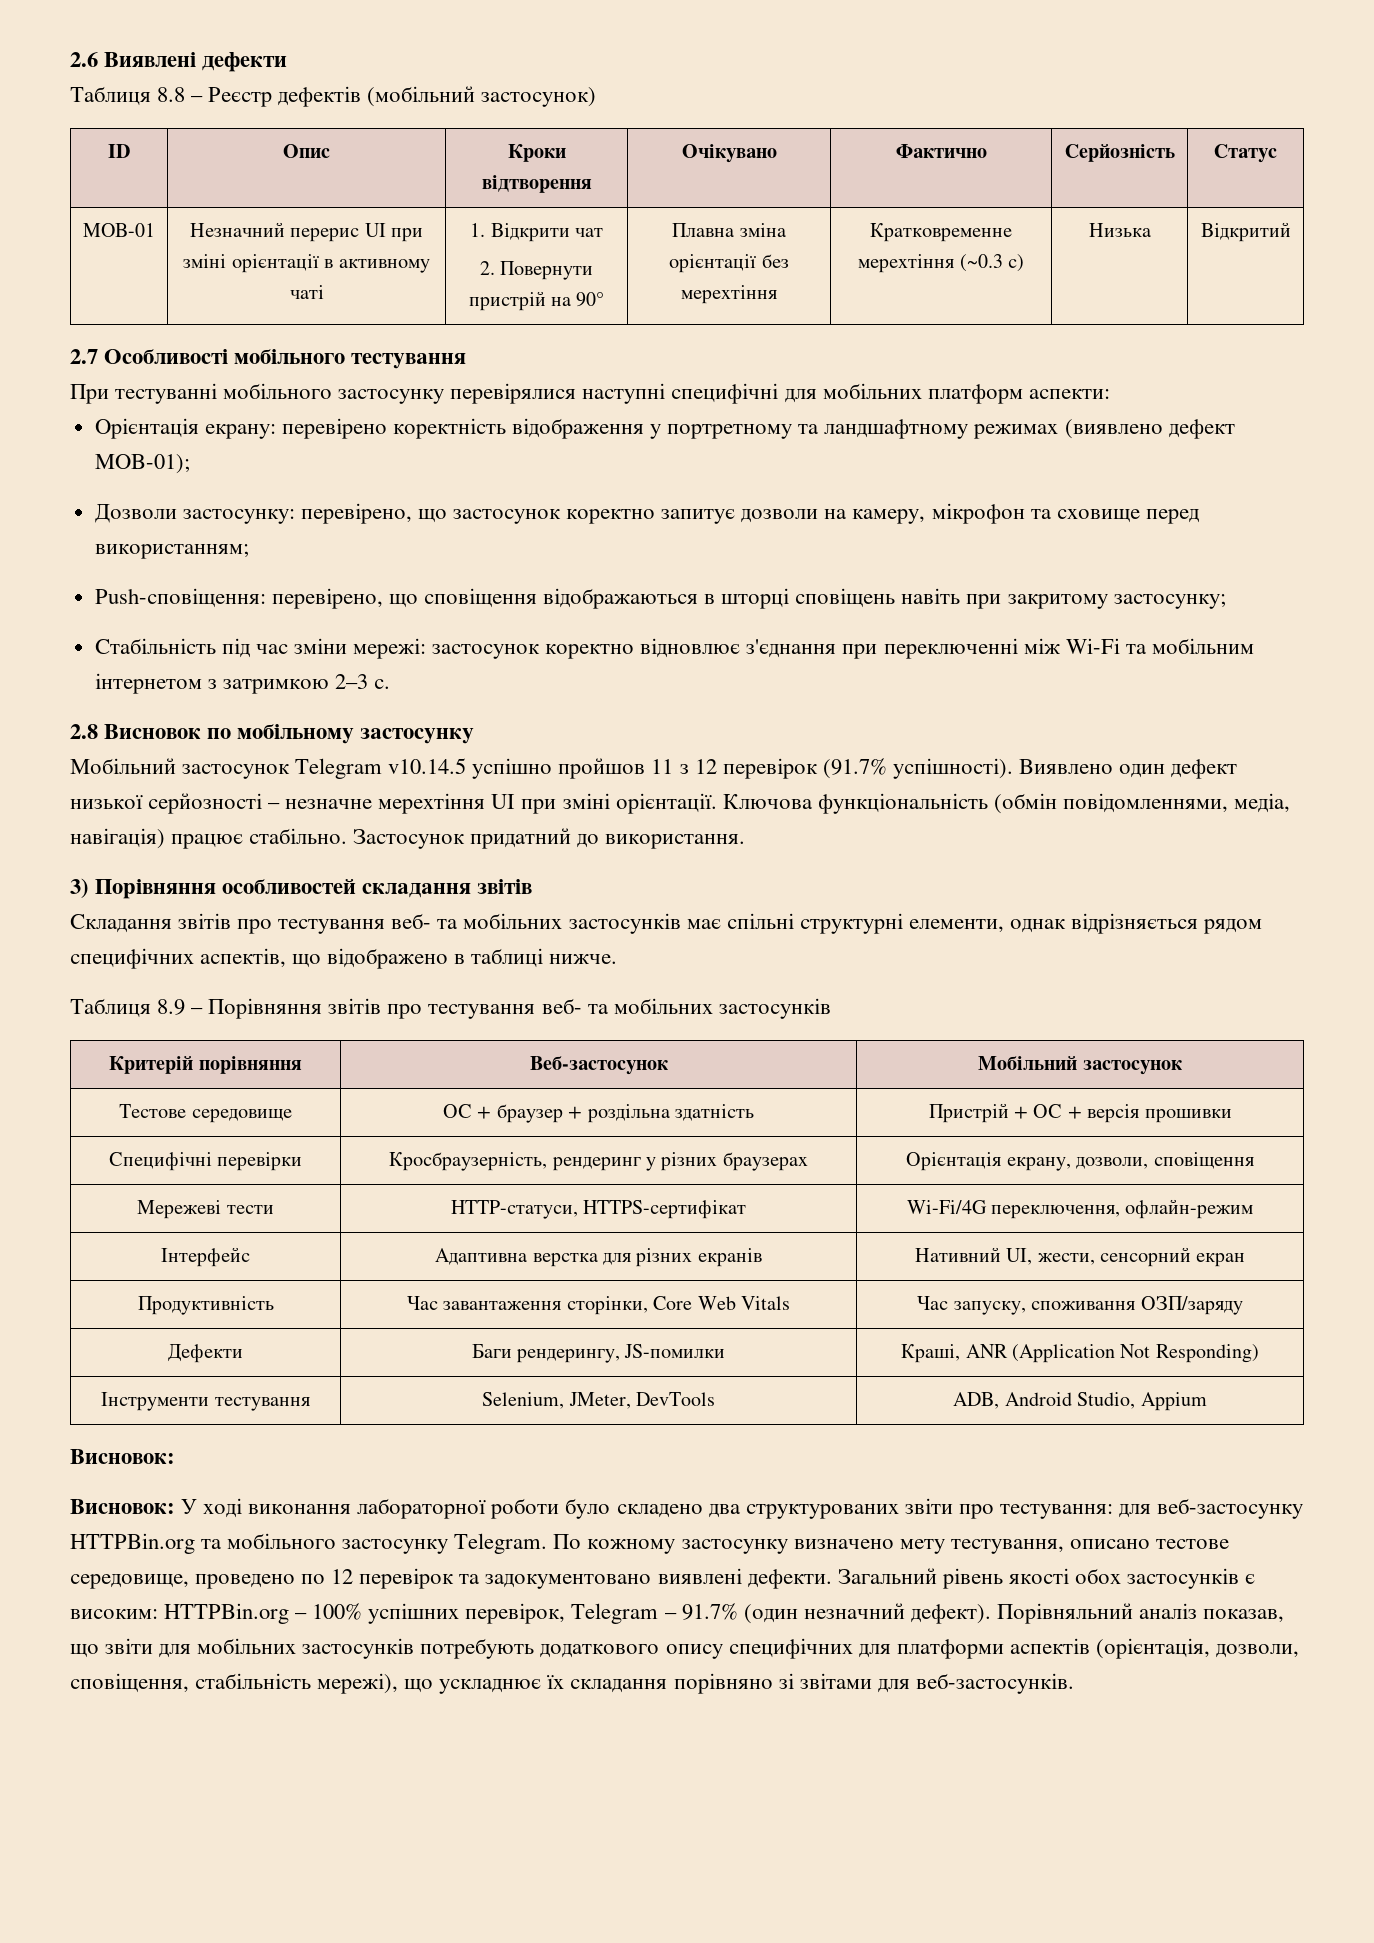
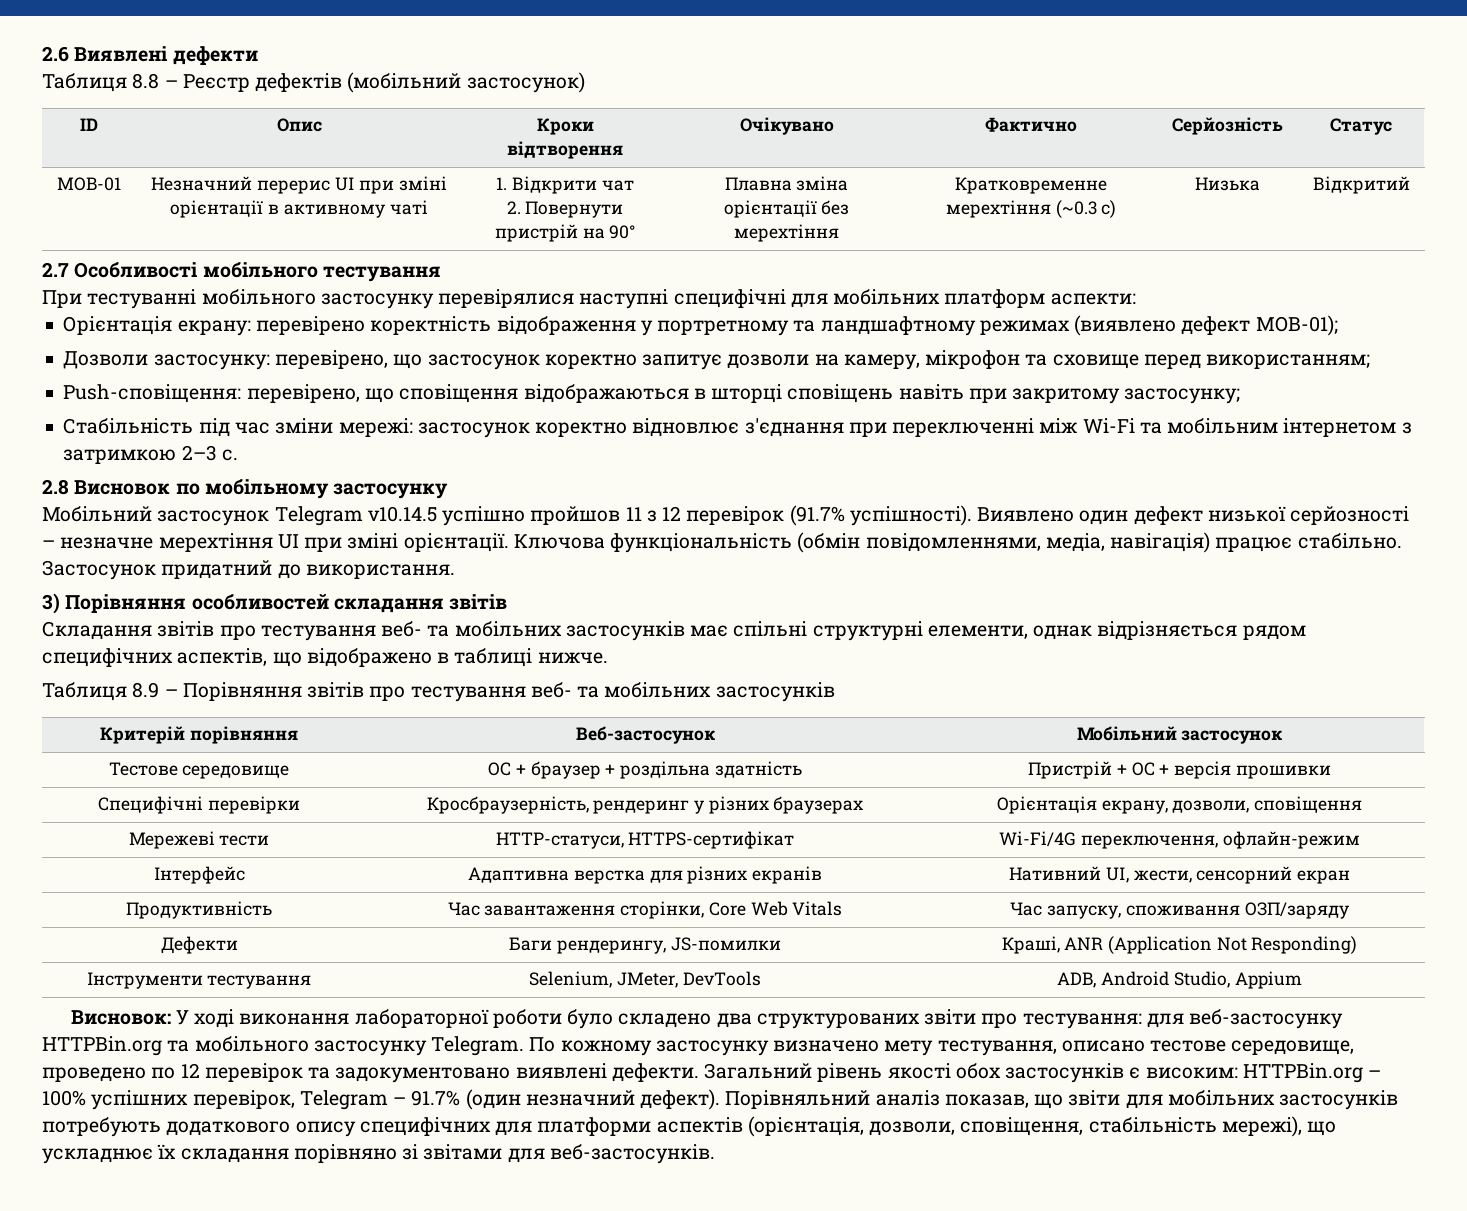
  Інструменти тестування | Selenium, JMeter, DevTools | ADB, Android Studio, Appium
- Висновок:

